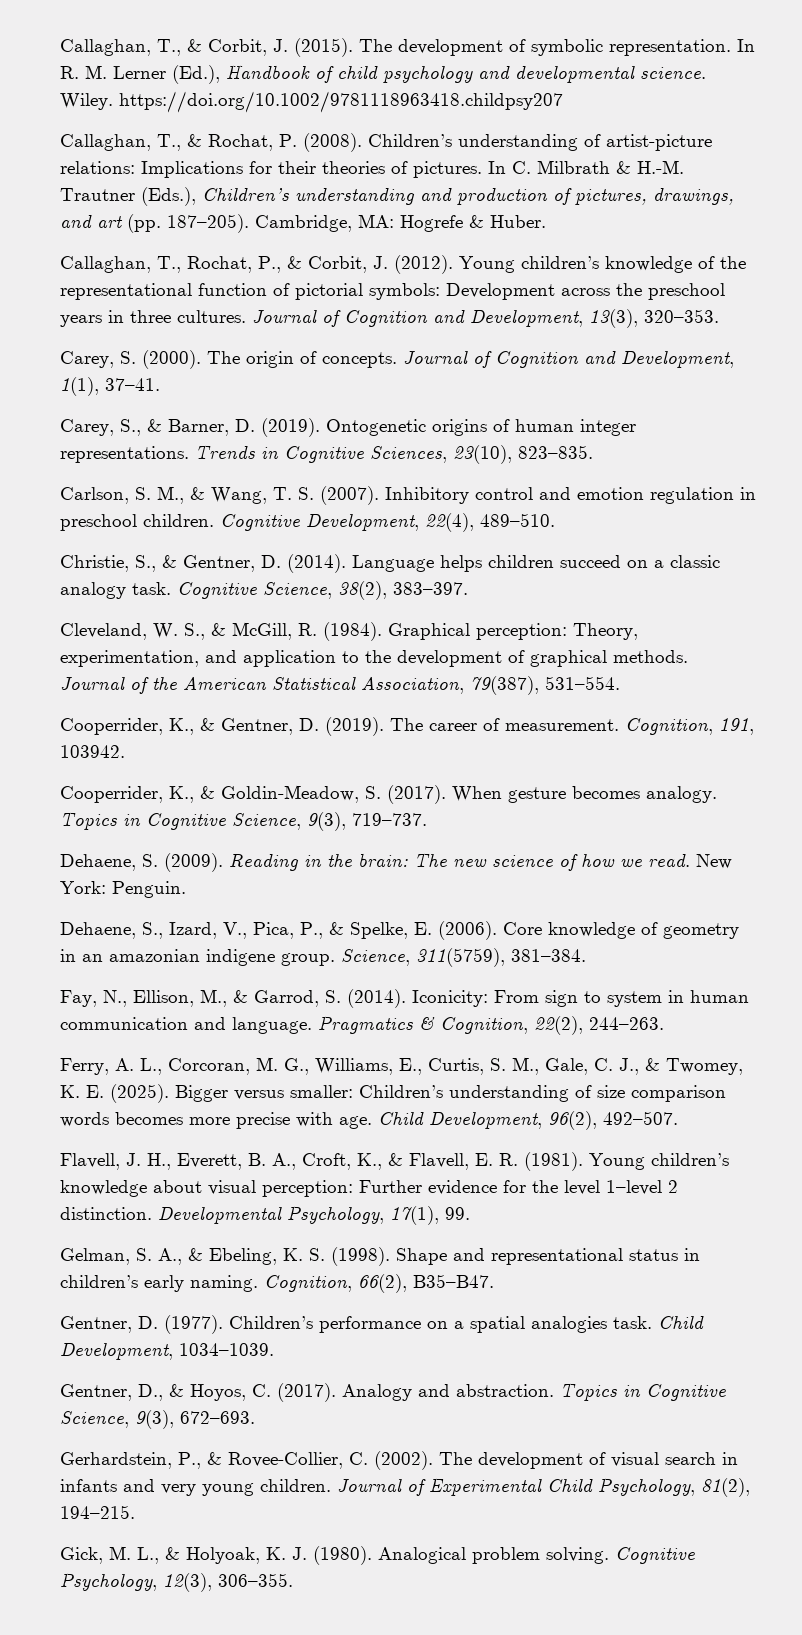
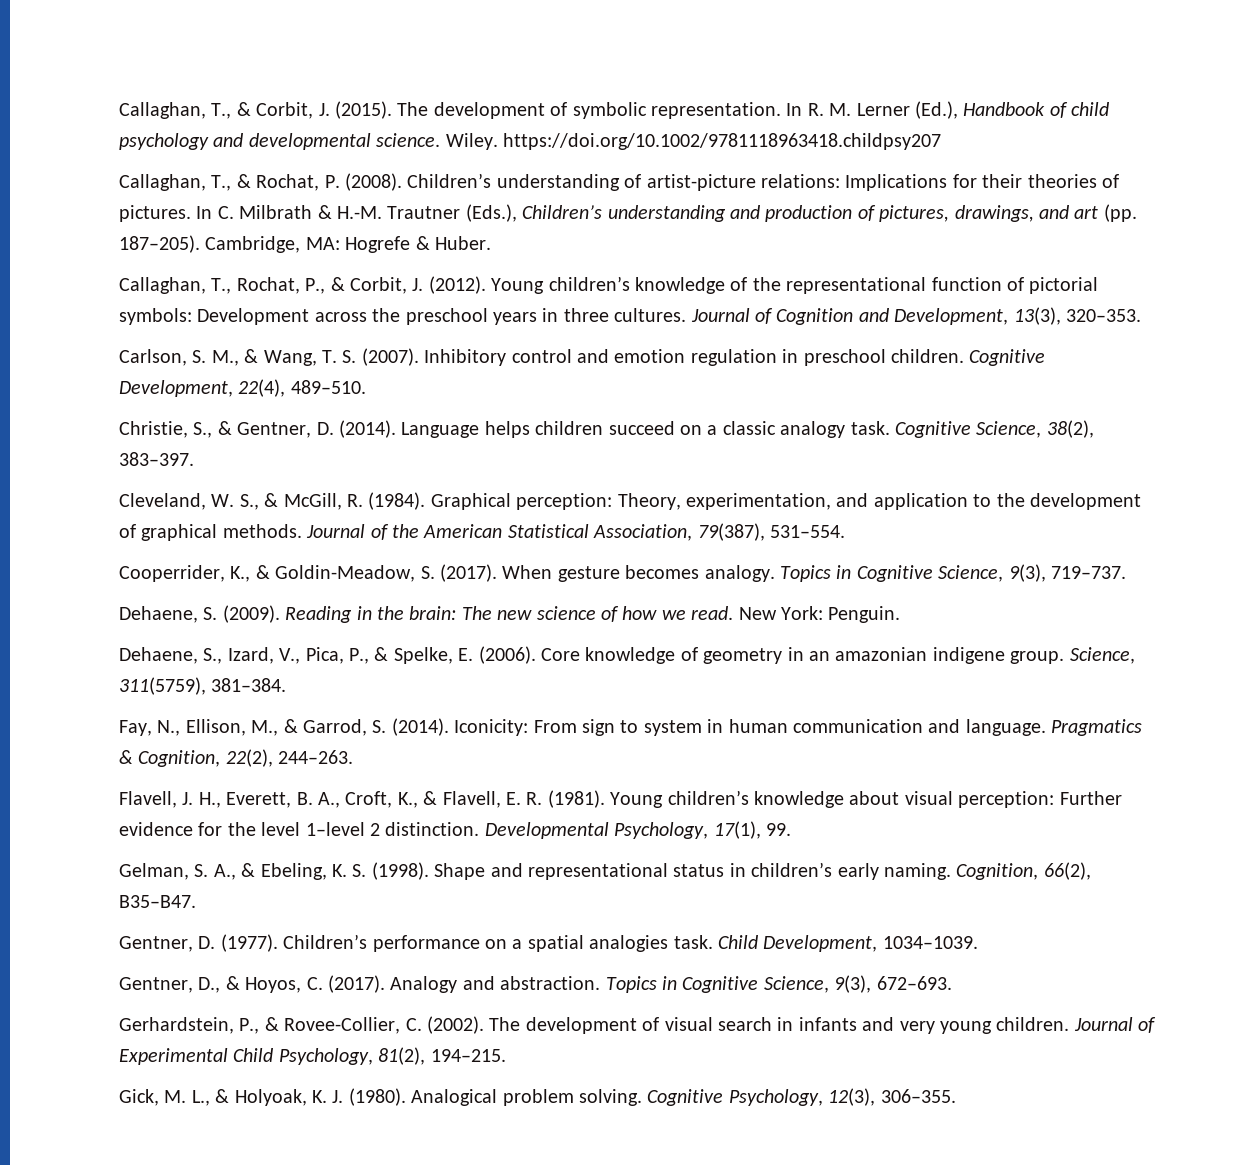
- Carey, S. (2000). The origin of concepts. Journal of Cognition and Development, 1(1), 37–41.
- Carey, S., & Barner, D. (2019). Ontogenetic origins of human integer representations. Trends in Cognitive Sciences, 23(10), 823–835.
- Cooperrider, K., & Gentner, D. (2019). The career of measurement. Cognition, 191, 103942.
- Ferry, A. L., Corcoran, M. G., Williams, E., Curtis, S. M., Gale, C. J., & Twomey, K. E. (2025). Bigger versus smaller: Children’s understanding of size comparison words becomes more precise with age. Child Development, 96(2), 492–507.

